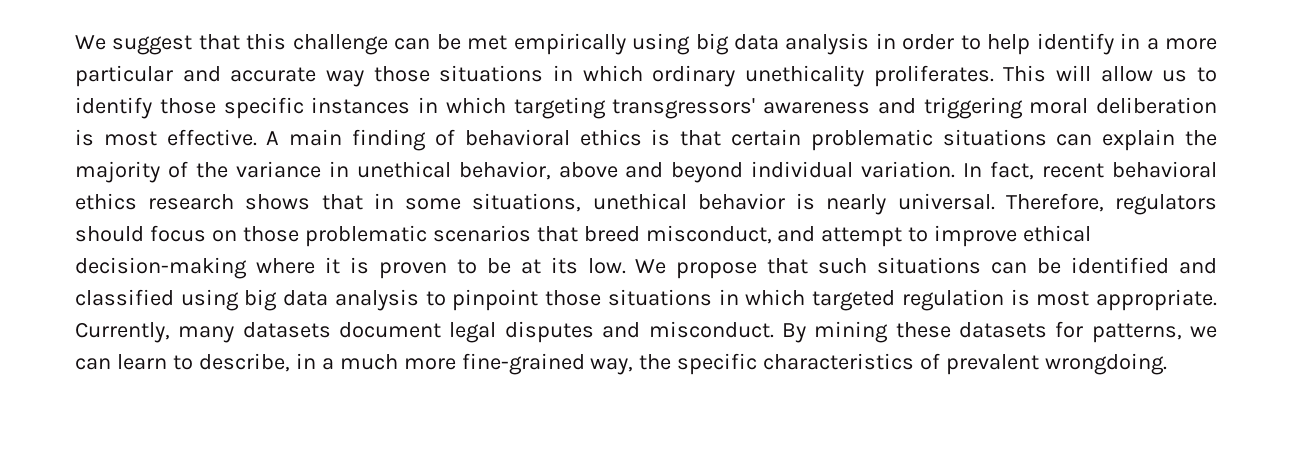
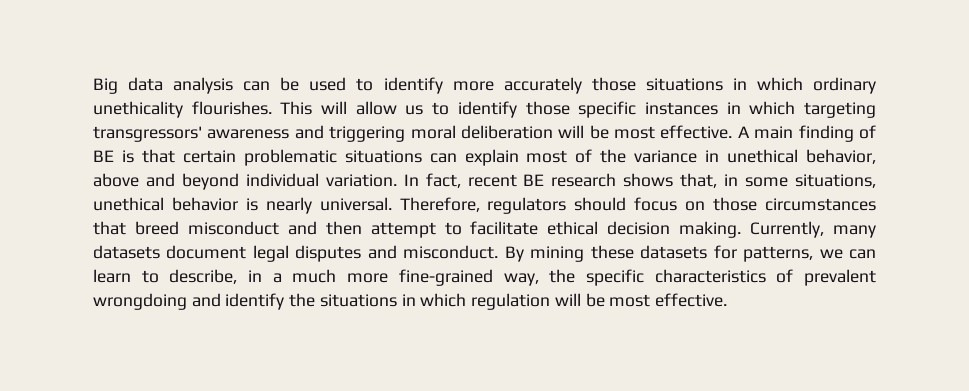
- We suggest that this challenge can be met empirically using big data analysis in order to help identify in a more particular and accurate way those situations in which ordinary unethicality proliferates.
+ Big data analysis can be used to identify more accurately those situations in which ordinary unethicality flourishes.
- This will allow us to identify those specific instances in which targeting transgressors' awareness and triggering moral deliberation is most effective.
+ This will allow us to identify those specific instances in which targeting transgressors' awareness and triggering moral deliberation will be most effective.
- A main finding of behavioral ethics is that certain problematic situations can explain the majority of the variance in unethical behavior, above and beyond individual variation.
+ A main finding of BE is that certain problematic situations can explain most of the variance in unethical behavior, above and beyond individual variation.
- In fact, recent behavioral ethics research shows that in some situations, unethical behavior is nearly universal.
+ In fact, recent BE research shows that, in some situations, unethical behavior is nearly universal.
- Therefore, regulators should focus on those problematic scenarios that breed misconduct, and attempt to improve ethical decision-making where it is proven to be at its low. We propose that such situations can be identified and classified using big data analysis to pinpoint those situations in which targeted regulation is most appropriate.
+ Therefore, regulators should focus on those circumstances that breed misconduct and then attempt to facilitate ethical decision making.
- By mining these datasets for patterns, we can learn to describe, in a much more fine-grained way, the specific characteristics of prevalent wrongdoing.
+ By mining these datasets for patterns, we can learn to describe, in a much more fine-grained way, the specific characteristics of prevalent wrongdoing and identify the situations in which regulation will be most effective.

